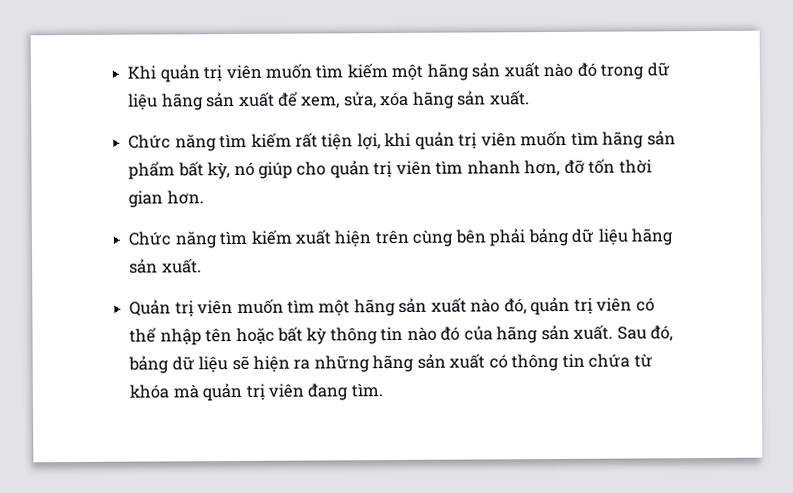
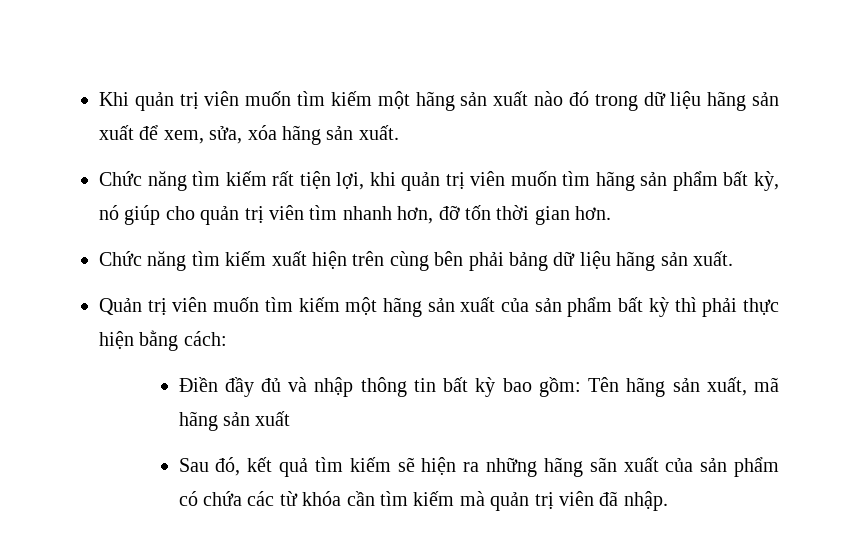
- Quản trị viên muốn tìm một hãng sản xuất nào đó, quản trị viên có thể nhập tên hoặc bất kỳ thông tin nào đó của hãng sản xuất. Sau đó, bảng dữ liệu sẽ hiện ra những hãng sản xuất có thông tin chứa từ khóa mà quản trị viên đang tìm.
+ Quản trị viên muốn tìm kiếm một hãng sản xuất của sản phẩm bất kỳ thì phải thực hiện bằng cách:
+ Điền đầy đủ và nhập thông tin bất kỳ bao gồm: Tên hãng sản xuất, mã hãng sản xuất
+ Sau đó, kết quả tìm kiếm sẽ hiện ra những hãng sãn xuất của sản phẩm có chứa các từ khóa cần tìm kiếm mà quản trị viên đã nhập.

